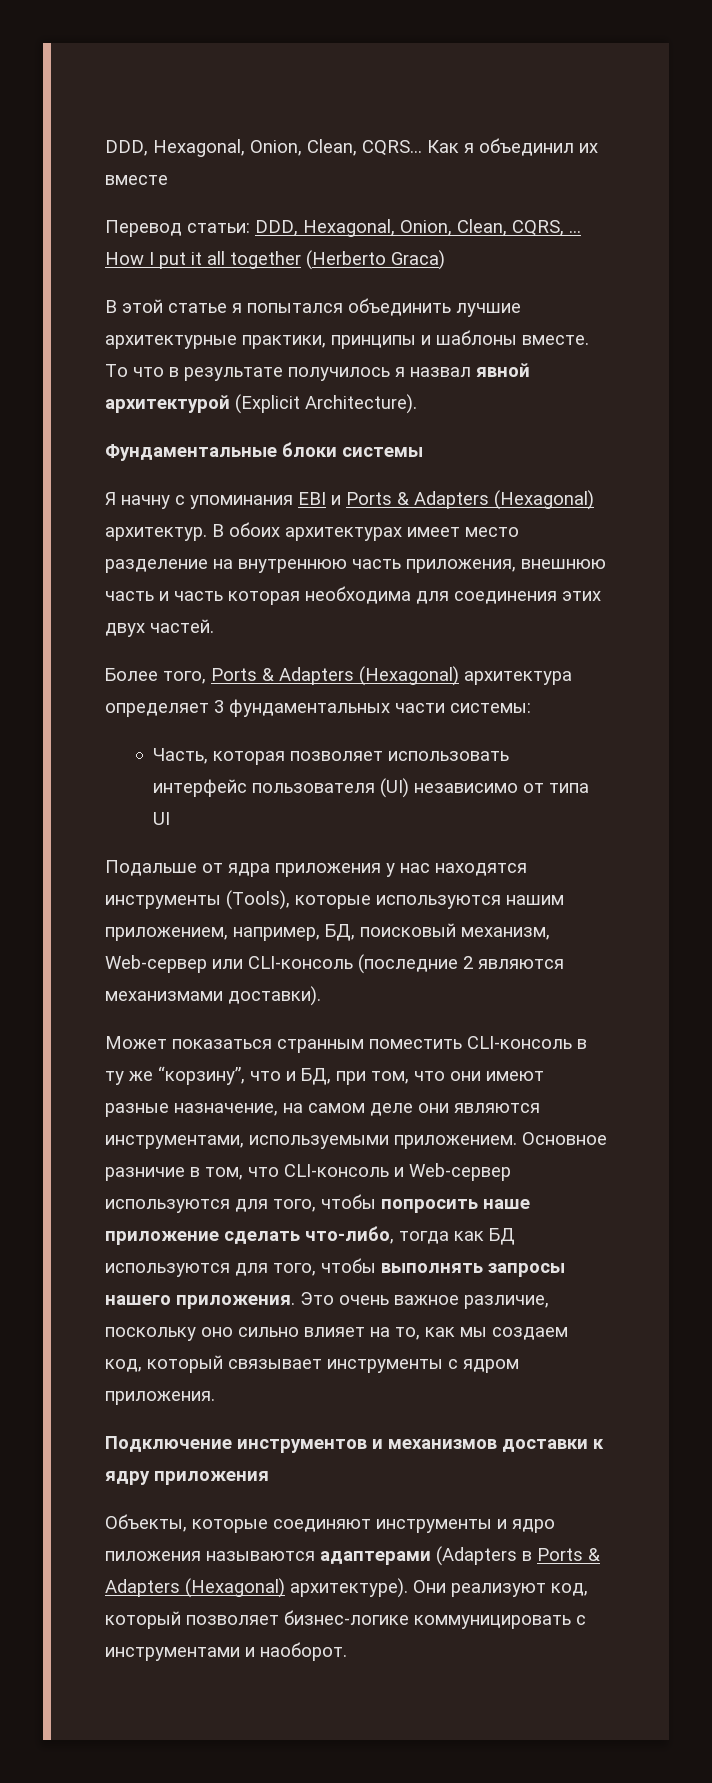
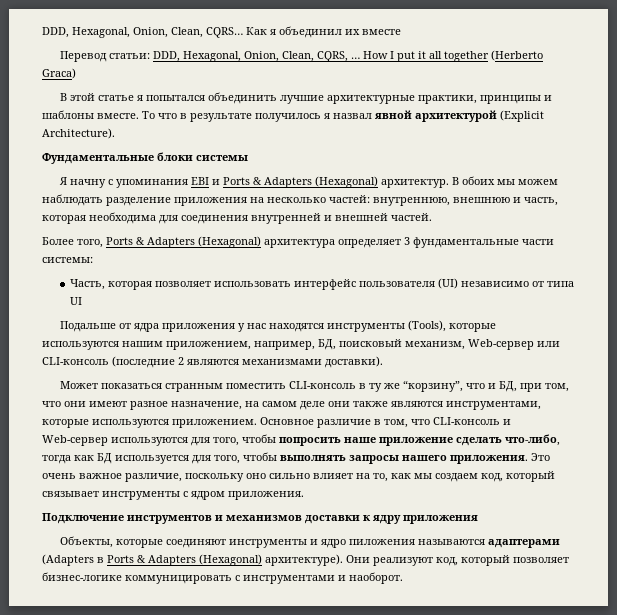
- В обоих архитектурах имеет место разделение на внутреннюю часть приложения, внешнюю часть и часть которая необходима для соединения этих двух частей.
+ В обоих мы можем наблюдать разделение приложения на несколько частей: внутреннюю, внешнюю и часть, которая необходима для соединения внутренней и внешней частей.
- Более того, Ports & Adapters (Hexagonal) архитектура определяет 3 фундаментальных части системы:
+ Более того, Ports & Adapters (Hexagonal) архитектура определяет 3 фундаментальные части системы:
- Может показаться странным поместить CLI-консоль в ту же “корзину”, что и БД, при том, что они имеют разные назначение, на самом деле они являются инструментами, используемыми приложением.
+ Может показаться странным поместить CLI-консоль в ту же “корзину”, что и БД, при том, что они имеют разное назначение, на самом деле они также являются инструментами, которые используются приложением.
- Основное разничие в том, что CLI-консоль и Web-сервер используются для того, чтобы попросить наше приложение сделать что-либо, тогда как БД используются для того, чтобы выполнять запросы нашего приложения.
+ Основное различие в том, что CLI-консоль и Web-сервер используются для того, чтобы попросить наше приложение сделать что-либо, тогда как БД используется для того, чтобы выполнять запросы нашего приложения.

